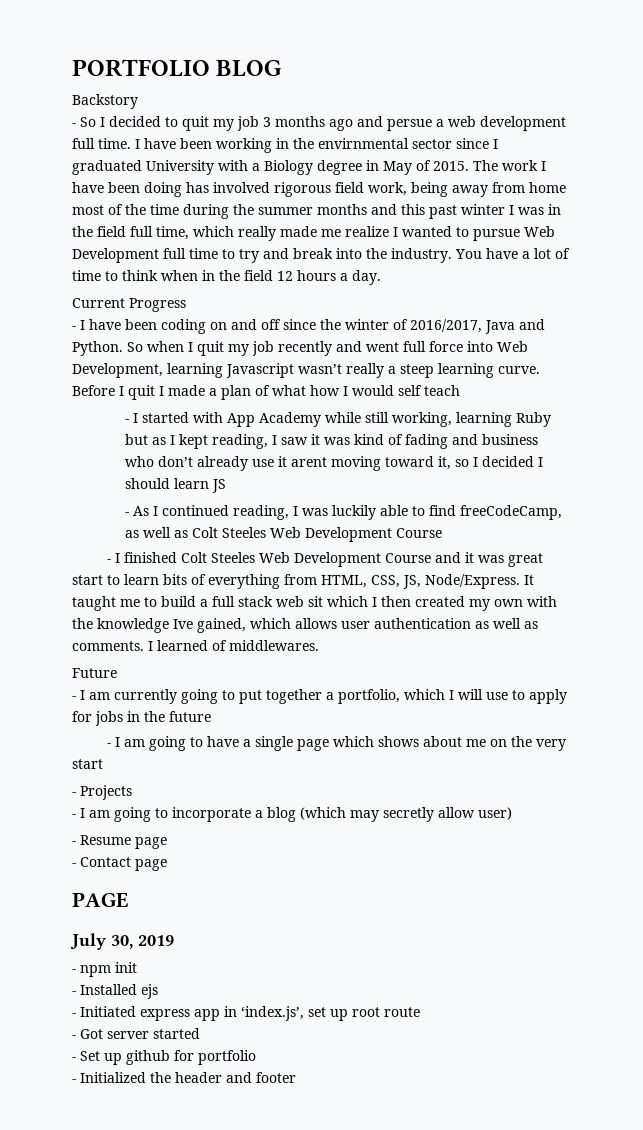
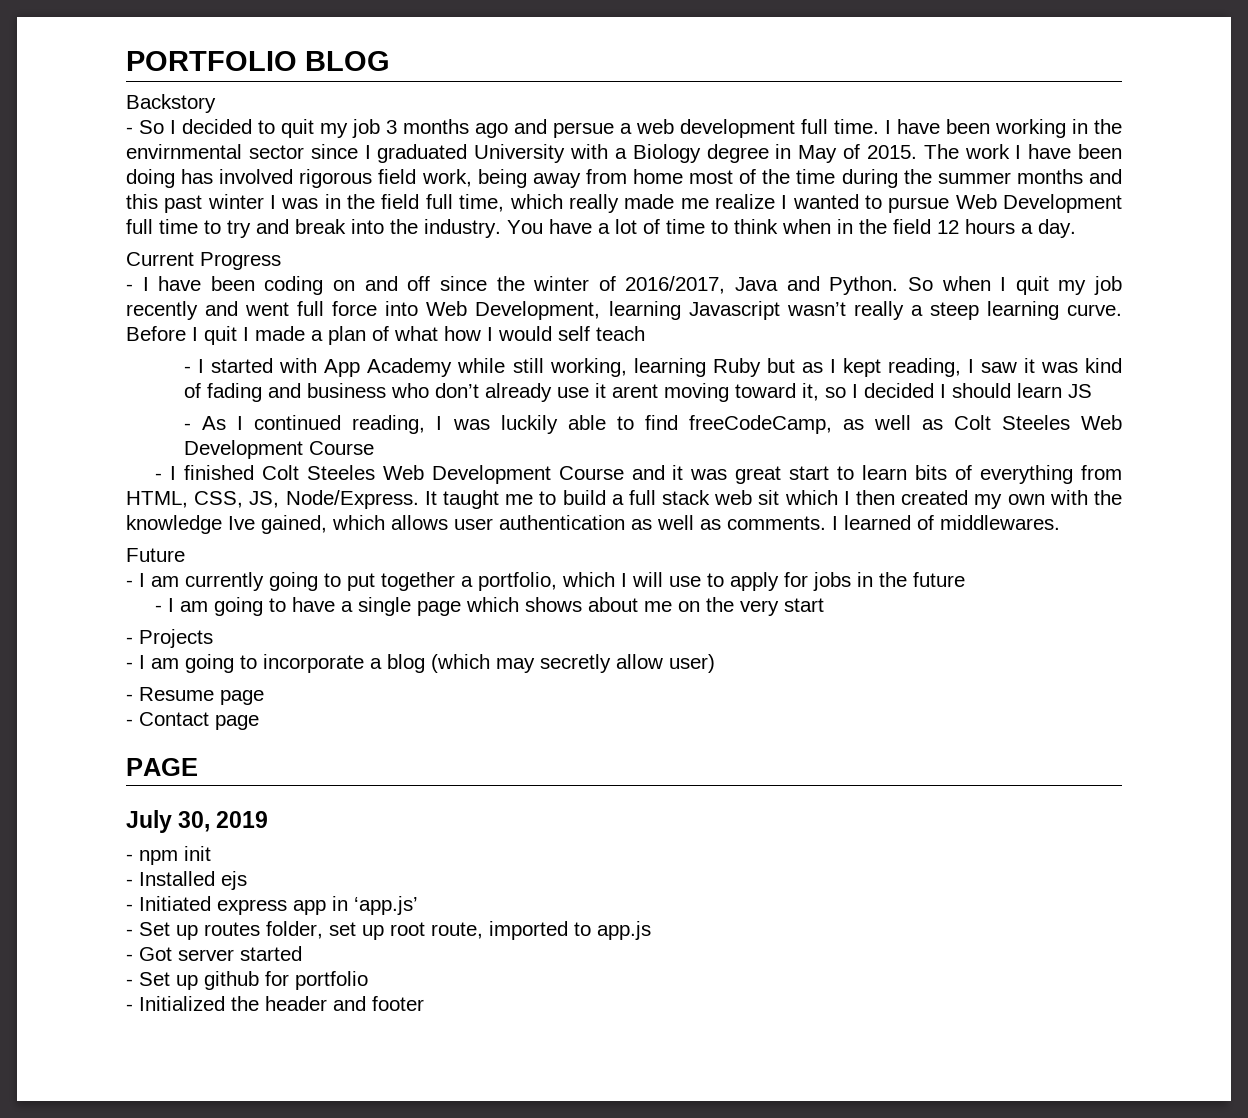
- - Initiated express app in ‘index.js’, set up root route
+ - Initiated express app in ‘app.js’
+ - Set up routes folder, set up root route, imported to app.js

